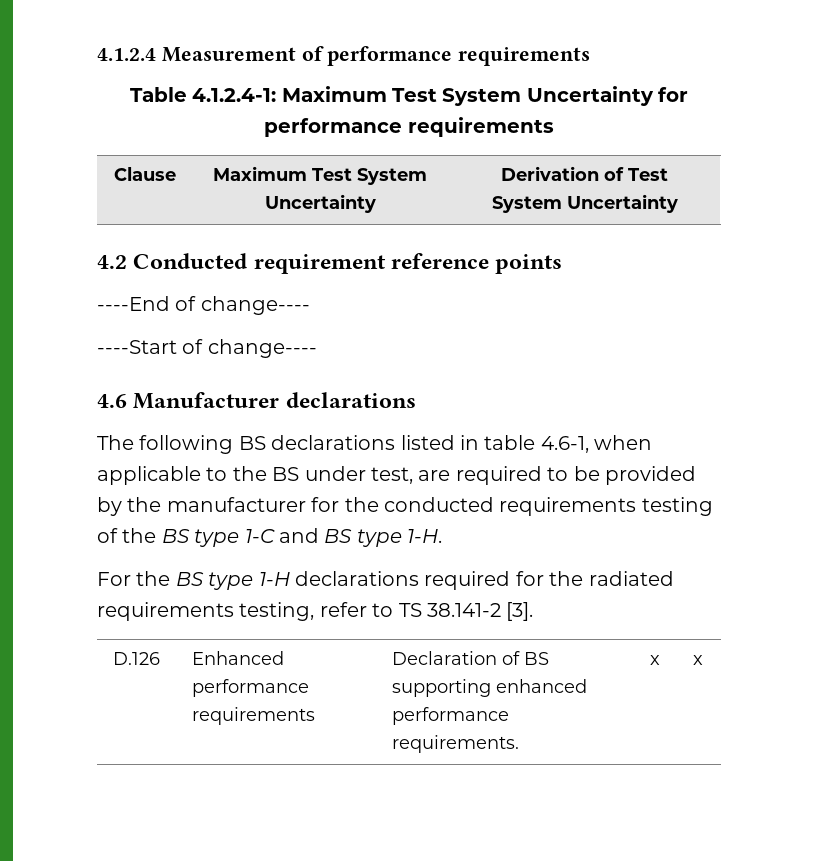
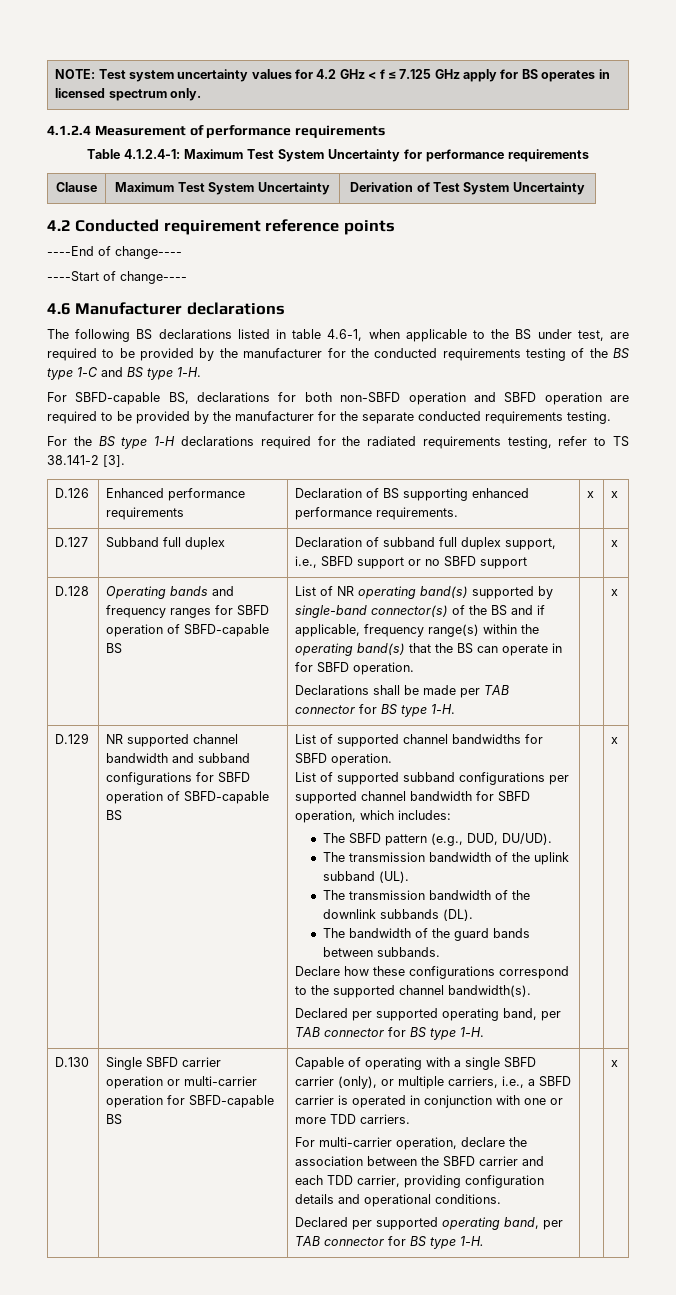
+ NOTE: Test system uncertainty values for 4.2 GHz < f ≤ 7.125 GHz apply for BS operates in licensed spectrum only.
+ For SBFD-capable BS, declarations for both non-SBFD operation and SBFD operation are required to be provided by the manufacturer for the separate conducted requirements testing.
+ D.127 | Subband full duplex | Declaration of subband full duplex support, i.e., SBFD support or no SBFD support | | x
+ D.128 | Operating bands and frequency ranges for SBFD operation of SBFD-capable BS | List of NR operating band(s) supported by single-band connector(s) of the BS and if applicable, frequency range(s) within the operating band(s) that the BS can operate in for SBFD operation.
+ Declarations shall be made per TAB connector for BS type 1-H. | | x
+ D.129 | NR supported channel bandwidth and subband configurations for SBFD operation of SBFD-capable BS | List of supported channel bandwidths for SBFD operation.
+ List of supported subband configurations per supported channel bandwidth for SBFD operation, which includes:
+ The SBFD pattern (e.g., DUD, DU/UD).
+ The transmission bandwidth of the uplink subband (UL).
+ The transmission bandwidth of the downlink subbands (DL).
+ The bandwidth of the guard bands between subbands.
+ Declare how these configurations correspond to the supported channel bandwidth(s).
+ Declared per supported operating band, per TAB connector for BS type 1-H. | | x
+ D.130 | Single SBFD carrier operation or multi-carrier operation for SBFD-capable BS | Capable of operating with a single SBFD carrier (only), or multiple carriers, i.e., a SBFD carrier is operated in conjunction with one or more TDD carriers.
+ For multi-carrier operation, declare the association between the SBFD carrier and each TDD carrier, providing configuration details and operational conditions.
+ Declared per supported operating band, per TAB connector for BS type 1-H. | | x

